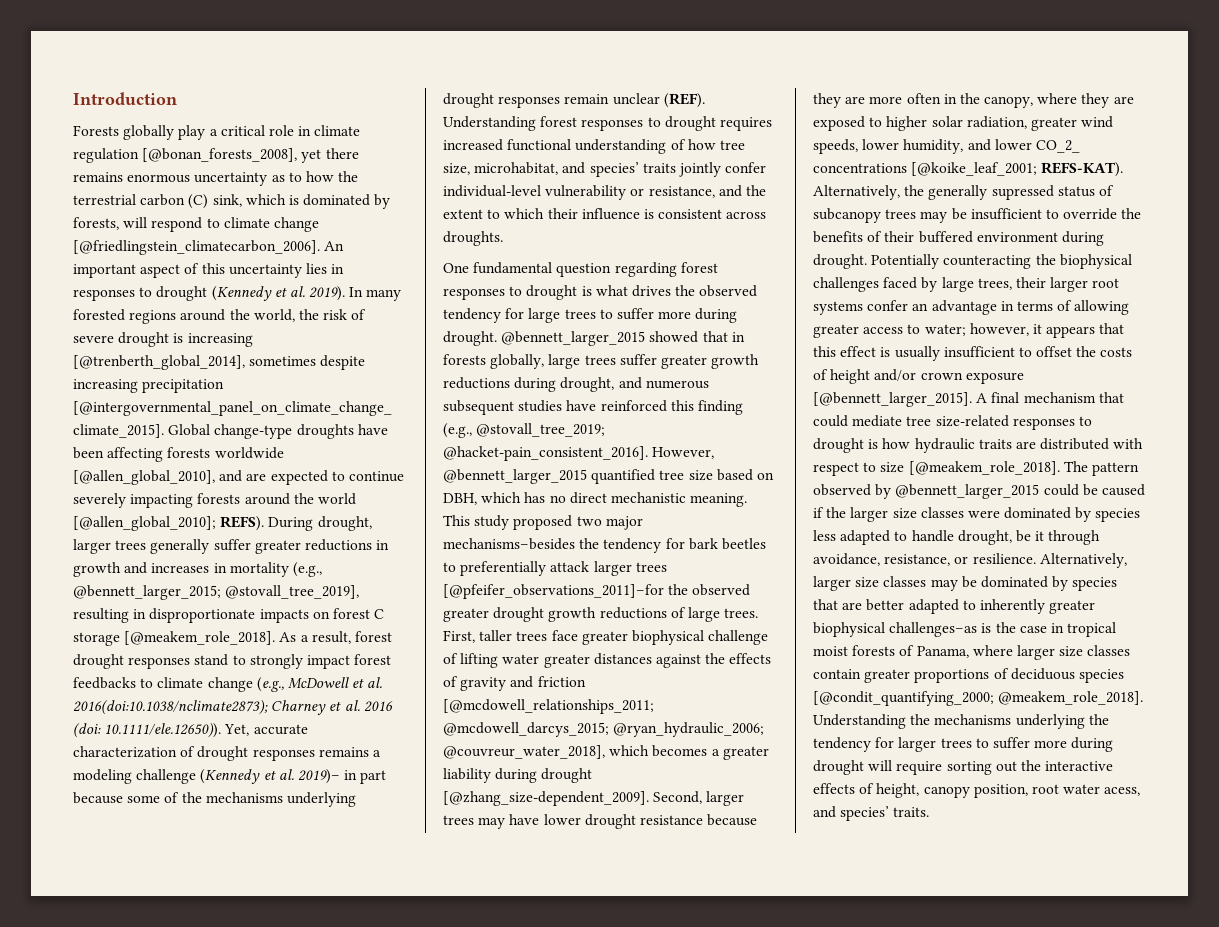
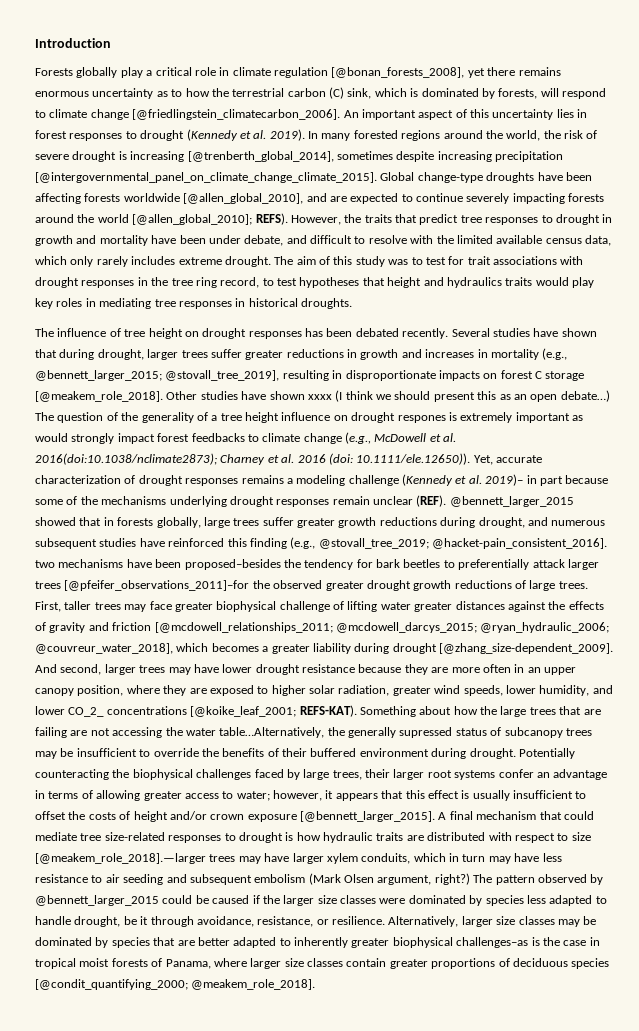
- An important aspect of this uncertainty lies in responses to drought (Kennedy et al. 2019).
+ An important aspect of this uncertainty lies in forest responses to drought (Kennedy et al. 2019).
- During drought, larger trees generally suffer greater reductions in growth and increases in mortality (e.g., @bennett_larger_2015; @stovall_tree_2019], resulting in disproportionate impacts on forest C storage [@meakem_role_2018].
+ However, the traits that predict tree responses to drought in growth and mortality have been under debate, and difficult to resolve with the limited available census data, which only rarely includes extreme drought. The aim of this study was to test for trait associations with drought responses in the tree ring record, to test hypotheses that height and hydraulics traits would play key roles in mediating tree responses in historical droughts.
+ The influence of tree height on drought responses has been debated recently. Several studies have shown that during drought, larger trees suffer greater reductions in growth and increases in mortality (e.g., @bennett_larger_2015; @stovall_tree_2019], resulting in disproportionate impacts on forest C storage [@meakem_role_2018].
- As a result, forest drought responses stand to strongly impact forest feedbacks to climate change (e.g., McDowell et al. 2016(doi:10.1038/nclimate2873); Charney et al. 2016 (doi: 10.1111/ele.12650)). Yet, accurate characterization of drought responses remains a modeling challenge (Kennedy et al. 2019)– in part because some of the mechanisms underlying drought responses remain unclear (REF).
+ Other studies have shown xxxx (I think we should present this as an open debate…) The question of the generality of a tree height influence on drought respones is extremely important as would strongly impact forest feedbacks to climate change (e.g., McDowell et al. 2016(doi:10.1038/nclimate2873); Charney et al. 2016 (doi: 10.1111/ele.12650)). Yet, accurate characterization of drought responses remains a modeling challenge (Kennedy et al. 2019)– in part because some of the mechanisms underlying drought responses remain unclear (REF).
- Understanding forest responses to drought requires increased functional understanding of how tree size, microhabitat, and species’ traits jointly confer individual-level vulnerability or resistance, and the extent to which their influence is consistent across droughts.
- One fundamental question regarding forest responses to drought is what drives the observed tendency for large trees to suffer more during drought.
- @bennett_larger_2015 showed that in forests globally, large trees suffer greater growth reductions during drought, and numerous subsequent studies have reinforced this finding (e.g., @stovall_tree_2019; @hacket-pain_consistent_2016]. However, @bennett_larger_2015 quantified tree size based on DBH, which has no direct mechanistic meaning. This study proposed two major mechanisms–besides the tendency for bark beetles to preferentially attack larger trees [@pfeifer_observations_2011]–for the observed greater drought growth reductions of large trees.
+ @bennett_larger_2015 showed that in forests globally, large trees suffer greater growth reductions during drought, and numerous subsequent studies have reinforced this finding (e.g., @stovall_tree_2019; @hacket-pain_consistent_2016]. two mechanisms have been proposed–besides the tendency for bark beetles to preferentially attack larger trees [@pfeifer_observations_2011]–for the observed greater drought growth reductions of large trees.
- First, taller trees face greater biophysical challenge of lifting water greater distances against the effects of gravity and friction [@mcdowell_relationships_2011; @mcdowell_darcys_2015; @ryan_hydraulic_2006; @couvreur_water_2018], which becomes a greater liability during drought [@zhang_size-dependent_2009].
+ First, taller trees may face greater biophysical challenge of lifting water greater distances against the effects of gravity and friction [@mcdowell_relationships_2011; @mcdowell_darcys_2015; @ryan_hydraulic_2006; @couvreur_water_2018], which becomes a greater liability during drought [@zhang_size-dependent_2009].
- Second, larger trees may have lower drought resistance because they are more often in the canopy, where they are exposed to higher solar radiation, greater wind speeds, lower humidity, and lower CO_2_ concentrations [@koike_leaf_2001; REFS-KAT).
+ And second, larger trees may have lower drought resistance because they are more often in an upper canopy position, where they are exposed to higher solar radiation, greater wind speeds, lower humidity, and lower CO_2_ concentrations [@koike_leaf_2001; REFS-KAT).
- Alternatively, the generally supressed status of subcanopy trees may be insufficient to override the benefits of their buffered environment during drought.
+ Something about how the large trees that are failing are not accessing the water table…Alternatively, the generally supressed status of subcanopy trees may be insufficient to override the benefits of their buffered environment during drought.
- A final mechanism that could mediate tree size-related responses to drought is how hydraulic traits are distributed with respect to size [@meakem_role_2018].
+ A final mechanism that could mediate tree size-related responses to drought is how hydraulic traits are distributed with respect to size [@meakem_role_2018].—larger trees may have larger xylem conduits, which in turn may have less resistance to air seeding and subsequent embolism (Mark Olsen argument, right?)
- Understanding the mechanisms underlying the tendency for larger trees to suffer more during drought will require sorting out the interactive effects of height, canopy position, root water acess, and species’ traits.

